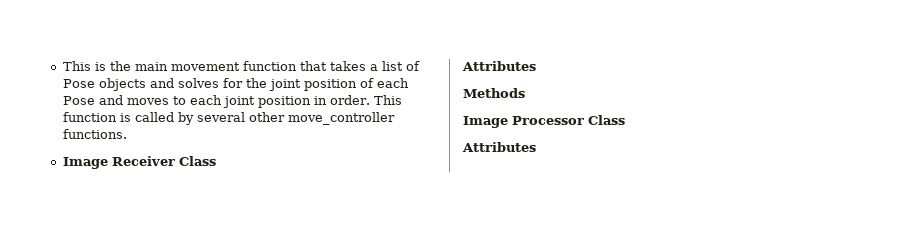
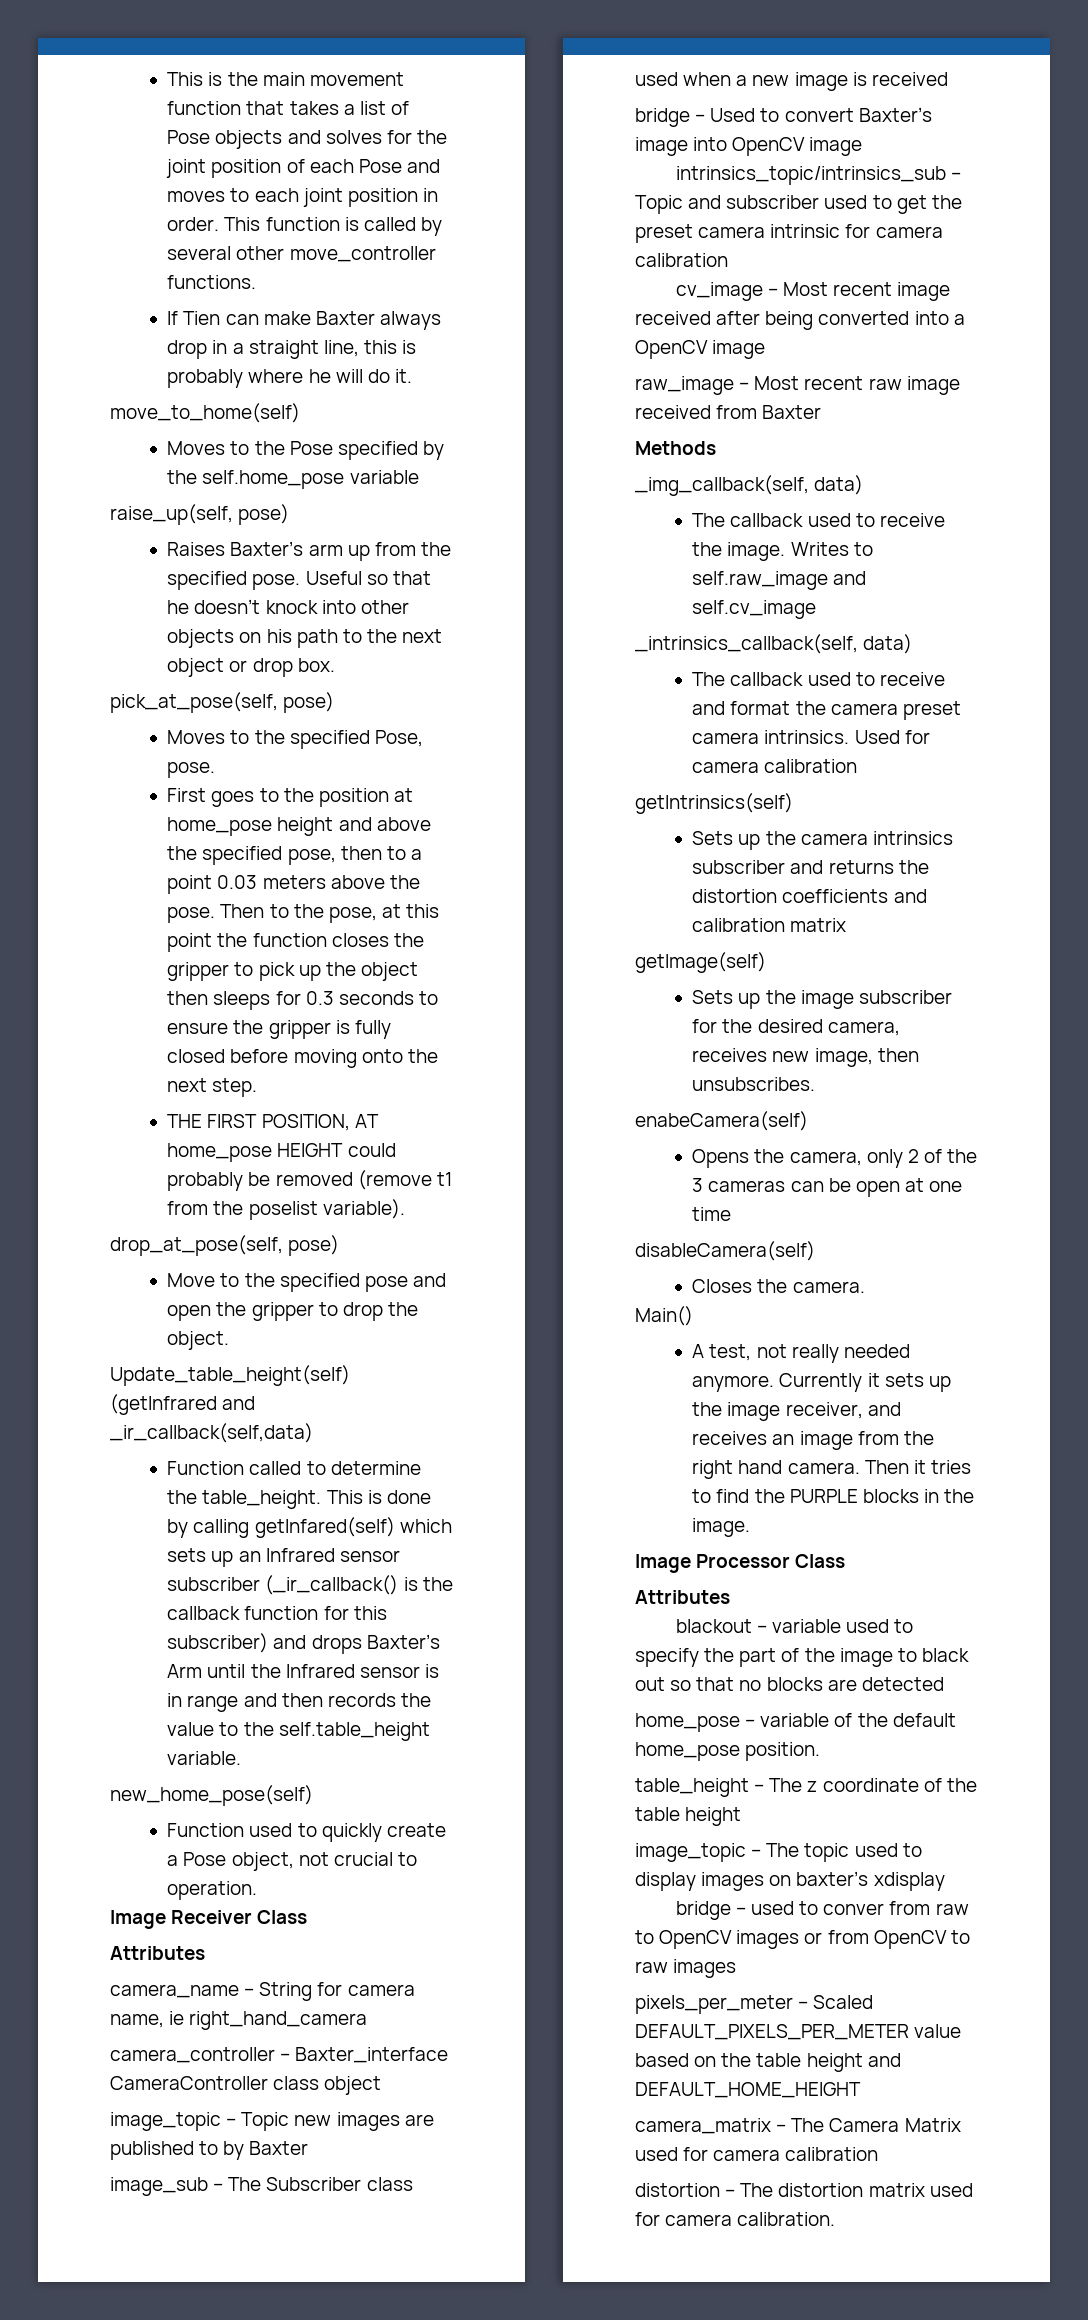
+ If Tien can make Baxter always drop in a straight line, this is probably where he will do it.
+ move_to_home(self)
+ Moves to the Pose specified by the self.home_pose variable
+ raise_up(self, pose)
+ Raises Baxter’s arm up from the specified pose. Useful so that he doesn’t knock into other objects on his path to the next object or drop box.
+ pick_at_pose(self, pose)
+ Moves to the specified Pose, pose.
+ First goes to the position at home_pose height and above the specified pose, then to a point 0.03 meters above the pose. Then to the pose, at this point the function closes the gripper to pick up the object then sleeps for 0.3 seconds to ensure the gripper is fully closed before moving onto the next step.
+ THE FIRST POSITION, AT home_pose HEIGHT could probably be removed (remove t1 from the poselist variable).
+ drop_at_pose(self, pose)
+ Move to the specified pose and open the gripper to drop the object.
+ Update_table_height(self) (getInfrared and _ir_callback(self,data)
+ Function called to determine the table_height. This is done by calling getInfared(self) which sets up an Infrared sensor subscriber (_ir_callback() is the callback function for this subscriber) and drops Baxter’s Arm until the Infrared sensor is in range and then records the value to the self.table_height variable.
+ new_home_pose(self)
+ Function used to quickly create a Pose object, not crucial to operation.
  Image Receiver Class
  Attributes
+ camera_name – String for camera name, ie right_hand_camera
+ camera_controller – Baxter_interface CameraController class object
+ image_topic – Topic new images are published to by Baxter
+ image_sub – The Subscriber class used when a new image is received
+ bridge – Used to convert Baxter’s image into OpenCV image
+ intrinsics_topic/intrinsics_sub – Topic and subscriber used to get the preset camera intrinsic for camera calibration
+ cv_image – Most recent image received after being converted into a OpenCV image
+ raw_image – Most recent raw image received from Baxter
  Methods
+ _img_callback(self, data)
+ The callback used to receive the image. Writes to self.raw_image and self.cv_image
+ _intrinsics_callback(self, data)
+ The callback used to receive and format the camera preset camera intrinsics. Used for camera calibration
+ getIntrinsics(self)
+ Sets up the camera intrinsics subscriber and returns the distortion coefficients and calibration matrix
+ getImage(self)
+ Sets up the image subscriber for the desired camera, receives new image, then unsubscribes.
+ enabeCamera(self)
+ Opens the camera, only 2 of the 3 cameras can be open at one time
+ disableCamera(self)
+ Closes the camera.
+ Main()
+ A test, not really needed anymore. Currently it sets up the image receiver, and receives an image from the right hand camera. Then it tries to find the PURPLE blocks in the image.
  Image Processor Class
  Attributes
+ blackout – variable used to specify the part of the image to black out so that no blocks are detected
+ home_pose – variable of the default home_pose position.
+ table_height – The z coordinate of the table height
+ image_topic – The topic used to display images on baxter’s xdisplay
+ bridge – used to conver from raw to OpenCV images or from OpenCV to raw images
+ pixels_per_meter – Scaled DEFAULT_PIXELS_PER_METER value based on the table height and DEFAULT_HOME_HEIGHT
+ camera_matrix – The Camera Matrix used for camera calibration
+ distortion – The distortion matrix used for camera calibration.

